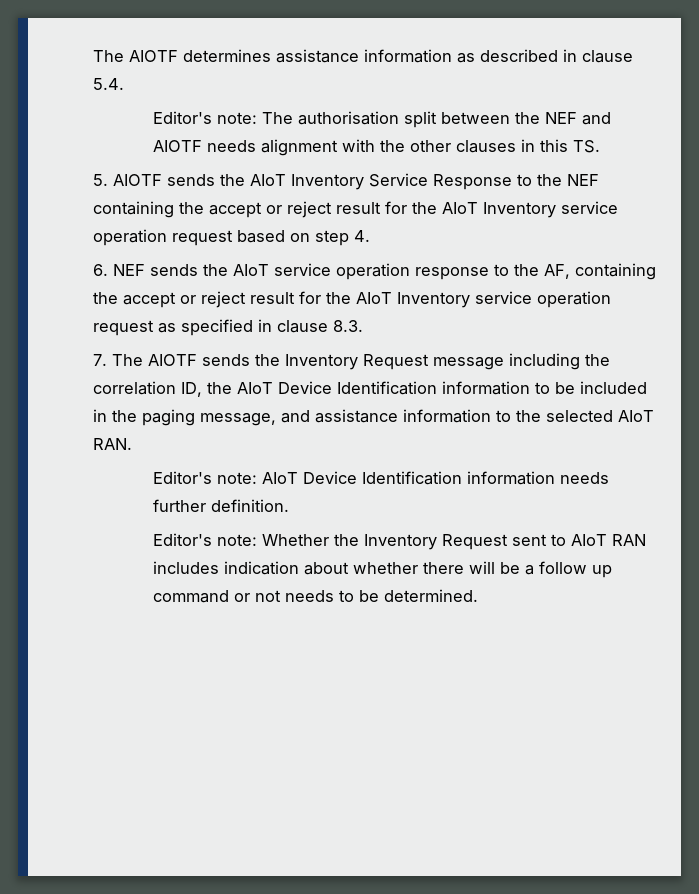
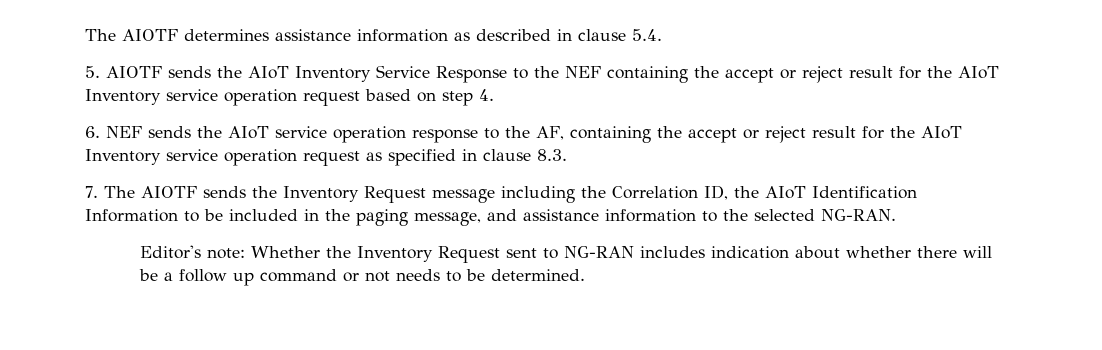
- Editor's note: The authorisation split between the NEF and AIOTF needs alignment with the other clauses in this TS.
- 7. The AIOTF sends the Inventory Request message including the correlation ID, the AIoT Device Identification information to be included in the paging message, and assistance information to the selected AIoT RAN.
- Editor's note: AIoT Device Identification information needs further definition.
+ 7. The AIOTF sends the Inventory Request message including the Correlation ID, the AIoT Identification Information to be included in the paging message, and assistance information to the selected NG-RAN.
- Editor's note: Whether the Inventory Request sent to AIoT RAN includes indication about whether there will be a follow up command or not needs to be determined.
+ Editor's note: Whether the Inventory Request sent to NG-RAN includes indication about whether there will be a follow up command or not needs to be determined.

